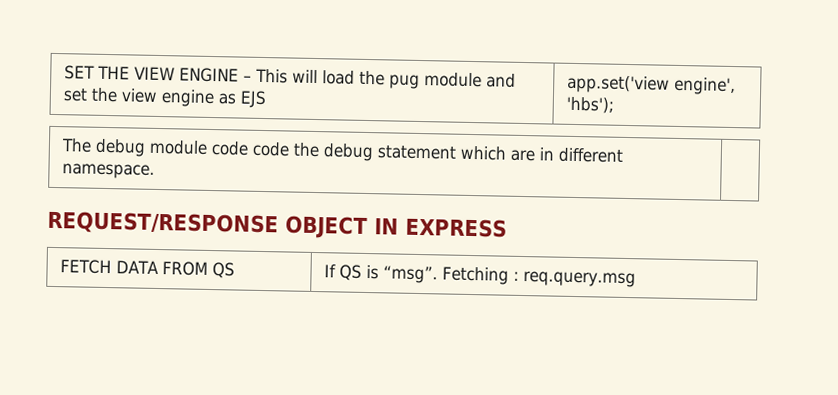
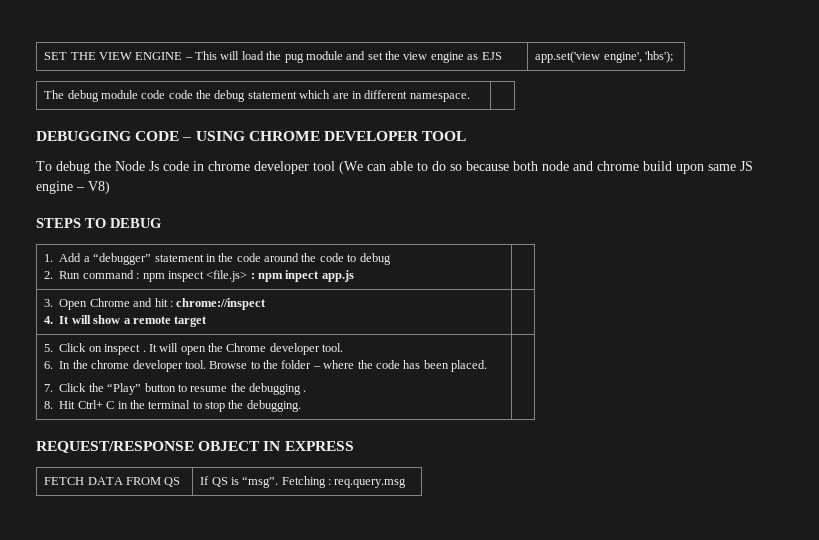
+ DEBUGGING CODE – USING CHROME DEVELOPER TOOL
+ To debug the Node Js code in chrome developer tool (We can able to do so because both node and chrome build upon same JS engine – V8)
+ STEPS TO DEBUG
+ 1. Add a “debugger” statement in the code around the code to debug
+ 2. Run command : npm inspect <file.js> : npm inpect app.js |
+ 3. Open Chrome and hit : chrome://inspect
+ 4. It will show a remote target |
+ 5. Click on inspect . It will open the Chrome developer tool.
+ 6. In the chrome developer tool. Browse to the folder – where the code has been placed.
+ 7. Click the “Play” button to resume the debugging .
+ 8. Hit Ctrl+ C in the terminal to stop the debugging.

